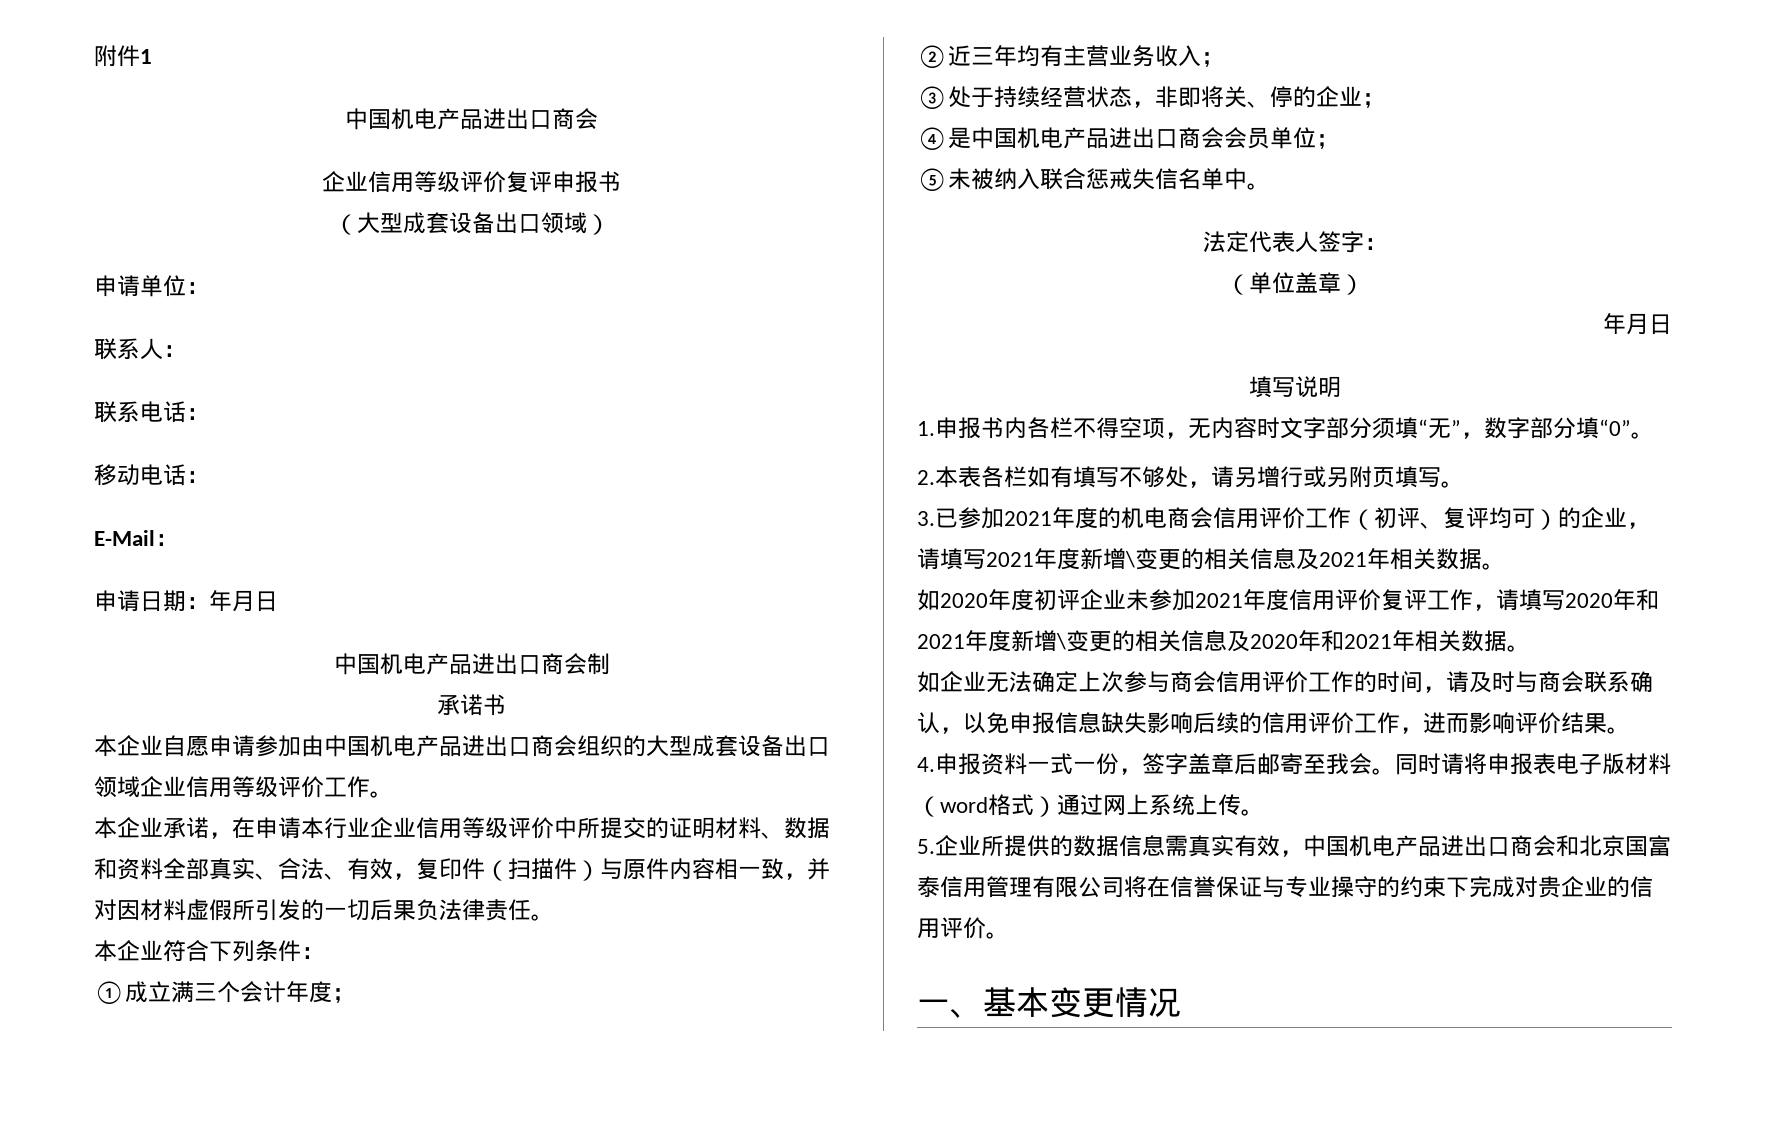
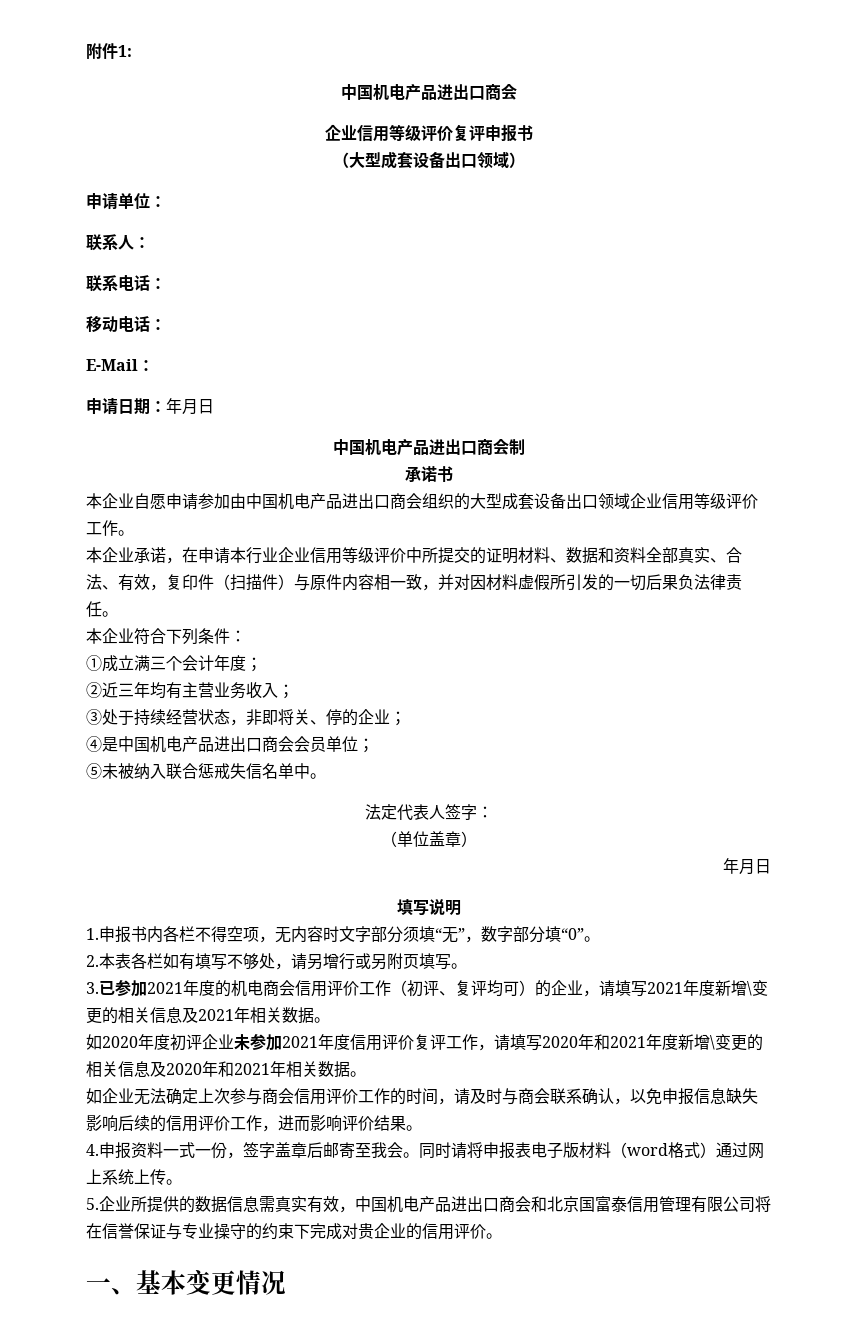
- 附件1
+ 附件1:

